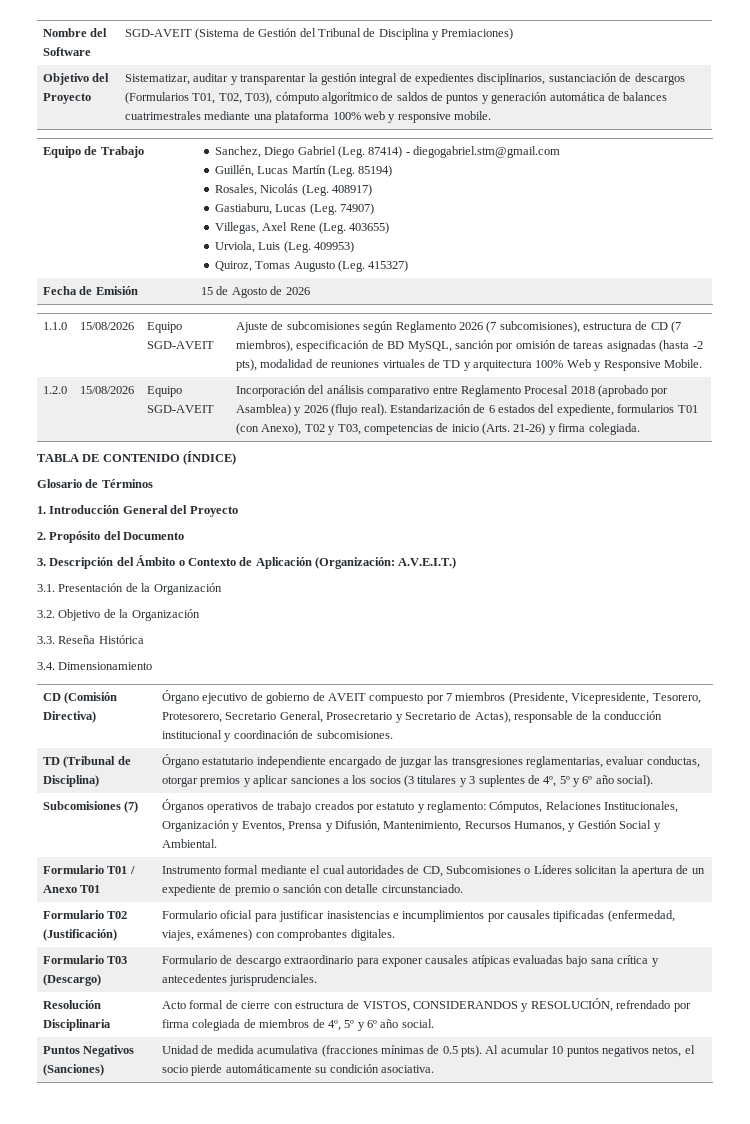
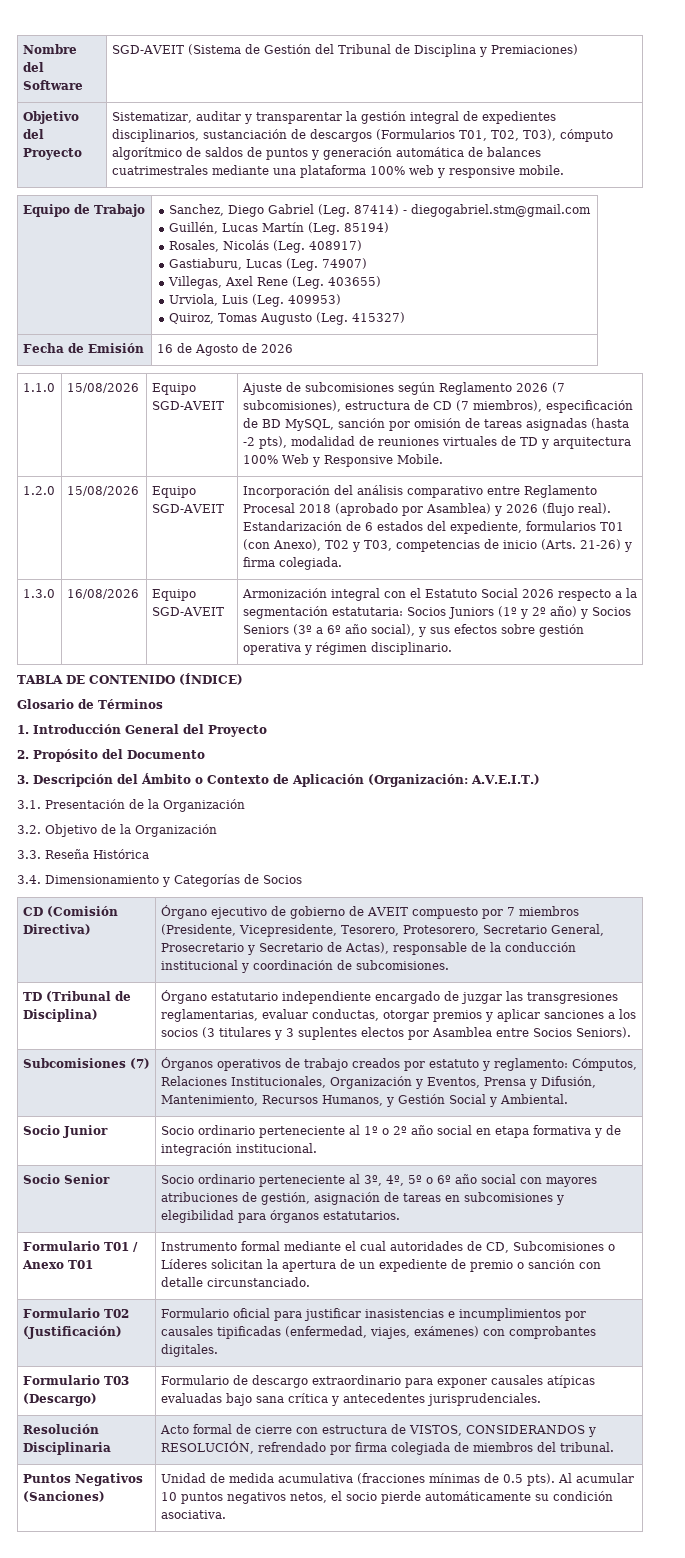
- Fecha de Emisión | 15 de Agosto de 2026
+ Fecha de Emisión | 16 de Agosto de 2026
+ 1.3.0 | 16/08/2026 | Equipo SGD-AVEIT | Armonización integral con el Estatuto Social 2026 respecto a la segmentación estatutaria: Socios Juniors (1º y 2º año) y Socios Seniors (3º a 6º año social), y sus efectos sobre gestión operativa y régimen disciplinario.
- 3.4. Dimensionamiento
+ 3.4. Dimensionamiento y Categorías de Socios
- TD (Tribunal de Disciplina) | Órgano estatutario independiente encargado de juzgar las transgresiones reglamentarias, evaluar conductas, otorgar premios y aplicar sanciones a los socios (3 titulares y 3 suplentes de 4º, 5º y 6º año social).
+ TD (Tribunal de Disciplina) | Órgano estatutario independiente encargado de juzgar las transgresiones reglamentarias, evaluar conductas, otorgar premios y aplicar sanciones a los socios (3 titulares y 3 suplentes electos por Asamblea entre Socios Seniors).
+ Socio Junior | Socio ordinario perteneciente al 1º o 2º año social en etapa formativa y de integración institucional.
+ Socio Senior | Socio ordinario perteneciente al 3º, 4º, 5º o 6º año social con mayores atribuciones de gestión, asignación de tareas en subcomisiones y elegibilidad para órganos estatutarios.
- Resolución Disciplinaria | Acto formal de cierre con estructura de VISTOS, CONSIDERANDOS y RESOLUCIÓN, refrendado por firma colegiada de miembros de 4º, 5º y 6º año social.
+ Resolución Disciplinaria | Acto formal de cierre con estructura de VISTOS, CONSIDERANDOS y RESOLUCIÓN, refrendado por firma colegiada de miembros del tribunal.

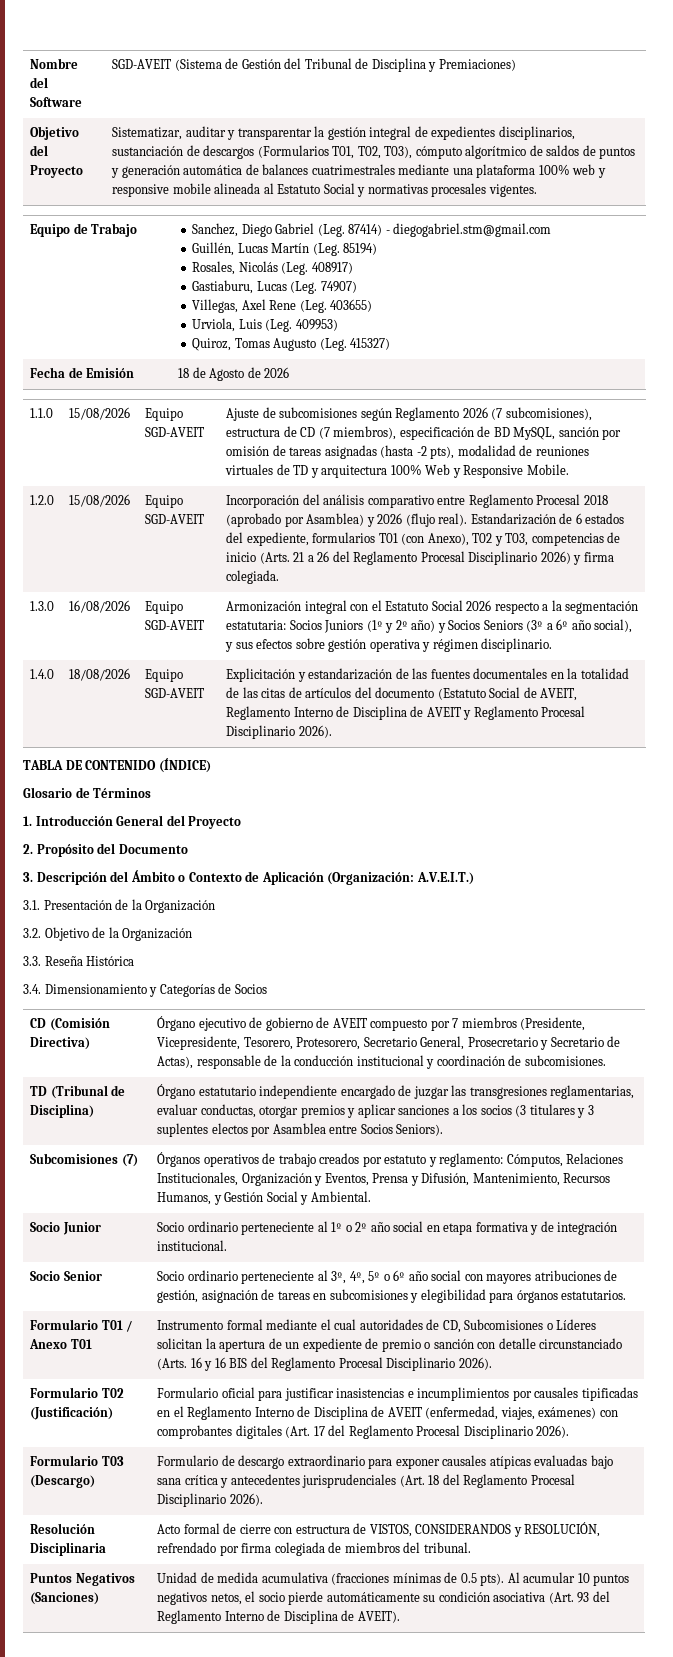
- Sistematizar, auditar y transparentar la gestión integral de expedientes disciplinarios, sustanciación de descargos (Formularios T01, T02, T03), cómputo algorítmico de saldos de puntos y generación automática de balances cuatrimestrales mediante una plataforma 100% web y responsive mobile.
+ Sistematizar, auditar y transparentar la gestión integral de expedientes disciplinarios, sustanciación de descargos (Formularios T01, T02, T03), cómputo algorítmico de saldos de puntos y generación automática de balances cuatrimestrales mediante una plataforma 100% web y responsive mobile alineada al Estatuto Social y normativas procesales vigentes.
- Fecha de Emisión | 16 de Agosto de 2026
+ Fecha de Emisión | 18 de Agosto de 2026
- Estandarización de 6 estados del expediente, formularios T01 (con Anexo), T02 y T03, competencias de inicio (Arts. 21-26) y firma colegiada.
+ Estandarización de 6 estados del expediente, formularios T01 (con Anexo), T02 y T03, competencias de inicio (Arts. 21 a 26 del Reglamento Procesal Disciplinario 2026) y firma colegiada.
+ 1.4.0 | 18/08/2026 | Equipo SGD-AVEIT | Explicitación y estandarización de las fuentes documentales en la totalidad de las citas de artículos del documento (Estatuto Social de AVEIT, Reglamento Interno de Disciplina de AVEIT y Reglamento Procesal Disciplinario 2026).
- Formulario T01 / Anexo T01 | Instrumento formal mediante el cual autoridades de CD, Subcomisiones o Líderes solicitan la apertura de un expediente de premio o sanción con detalle circunstanciado.
+ Formulario T01 / Anexo T01 | Instrumento formal mediante el cual autoridades de CD, Subcomisiones o Líderes solicitan la apertura de un expediente de premio o sanción con detalle circunstanciado (Arts. 16 y 16 BIS del Reglamento Procesal Disciplinario 2026).
- Formulario T02 (Justificación) | Formulario oficial para justificar inasistencias e incumplimientos por causales tipificadas (enfermedad, viajes, exámenes) con comprobantes digitales.
+ Formulario T02 (Justificación) | Formulario oficial para justificar inasistencias e incumplimientos por causales tipificadas en el Reglamento Interno de Disciplina de AVEIT (enfermedad, viajes, exámenes) con comprobantes digitales (Art. 17 del Reglamento Procesal Disciplinario 2026).
- Formulario T03 (Descargo) | Formulario de descargo extraordinario para exponer causales atípicas evaluadas bajo sana crítica y antecedentes jurisprudenciales.
+ Formulario T03 (Descargo) | Formulario de descargo extraordinario para exponer causales atípicas evaluadas bajo sana crítica y antecedentes jurisprudenciales (Art. 18 del Reglamento Procesal Disciplinario 2026).
- Puntos Negativos (Sanciones) | Unidad de medida acumulativa (fracciones mínimas de 0.5 pts). Al acumular 10 puntos negativos netos, el socio pierde automáticamente su condición asociativa.
+ Puntos Negativos (Sanciones) | Unidad de medida acumulativa (fracciones mínimas de 0.5 pts). Al acumular 10 puntos negativos netos, el socio pierde automáticamente su condición asociativa (Art. 93 del Reglamento Interno de Disciplina de AVEIT).

